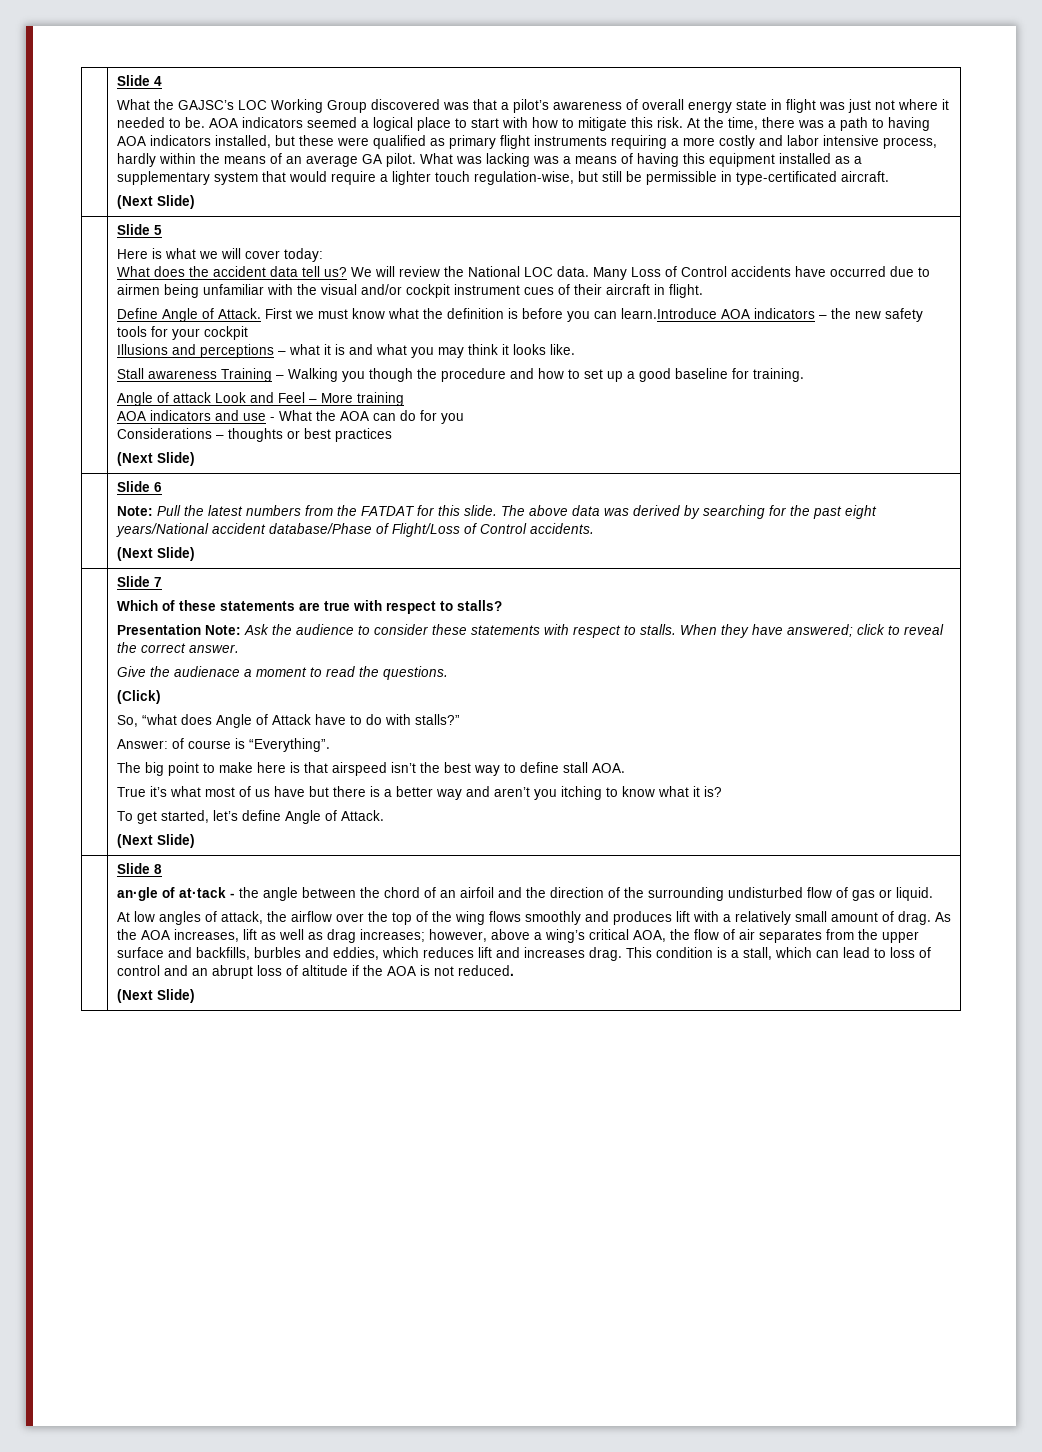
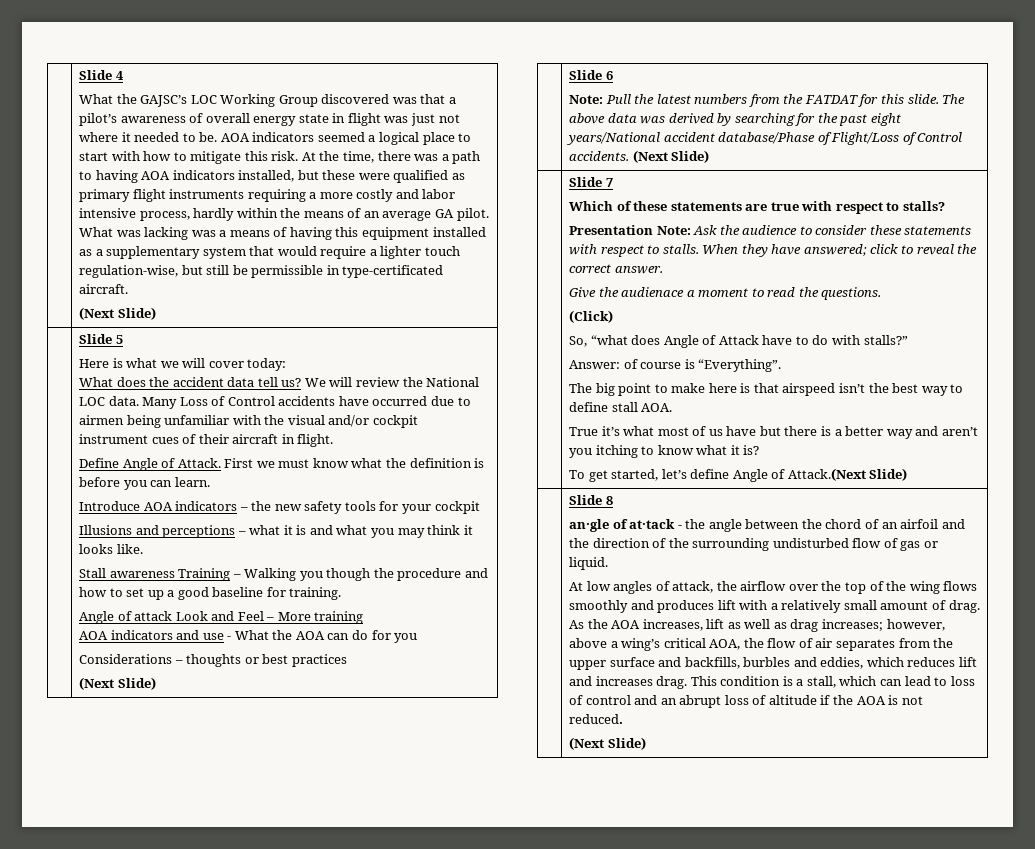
- First we must know what the definition is before you can learn.Introduce AOA indicators – the new safety tools for your cockpit
+ First we must know what the definition is before you can learn.
+ Introduce AOA indicators – the new safety tools for your cockpit
  | Slide 6
- Note: Pull the latest numbers from the FATDAT for this slide. The above data was derived by searching for the past eight years/National accident database/Phase of Flight/Loss of Control accidents.
- (Next Slide)
+ Note: Pull the latest numbers from the FATDAT for this slide. The above data was derived by searching for the past eight years/National accident database/Phase of Flight/Loss of Control accidents. (Next Slide)
- To get started, let’s define Angle of Attack.
- (Next Slide)
+ To get started, let’s define Angle of Attack.(Next Slide)

